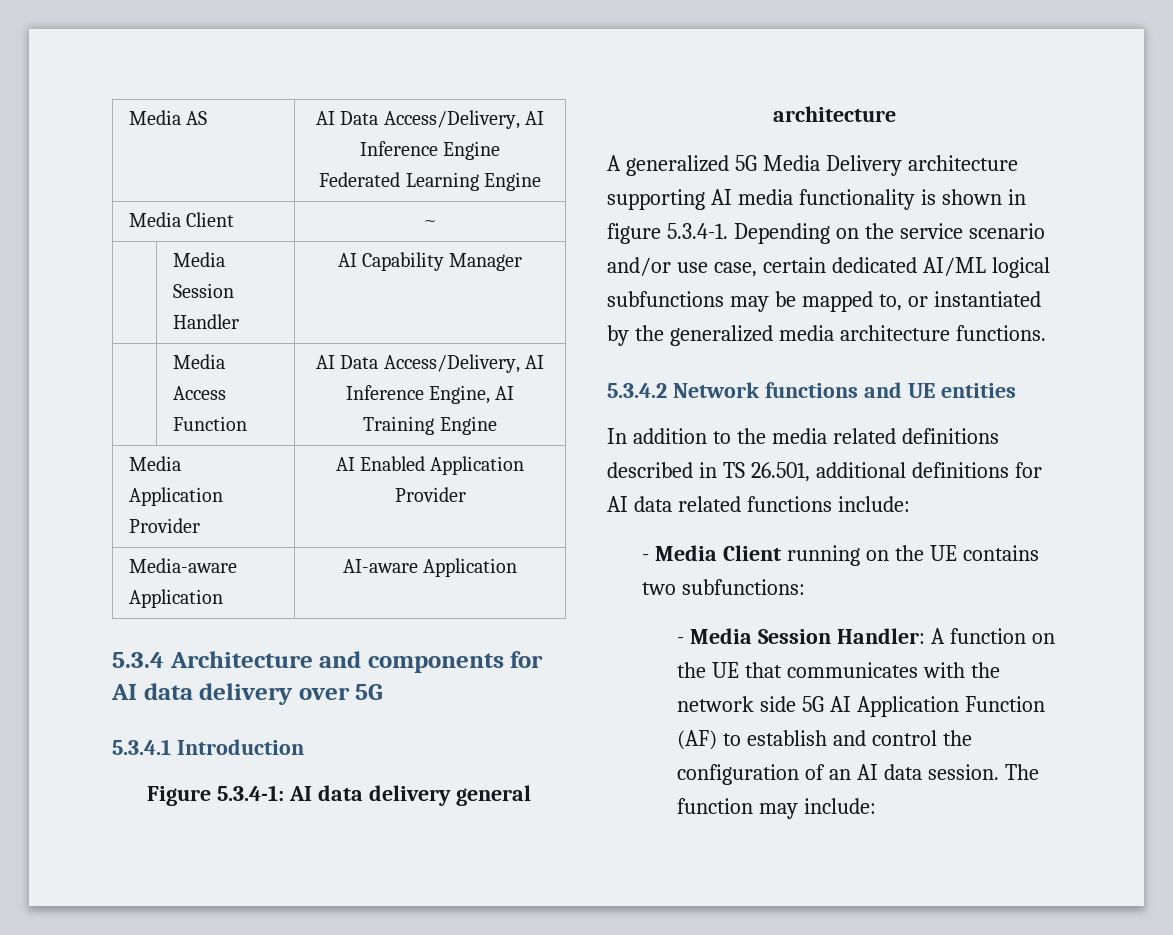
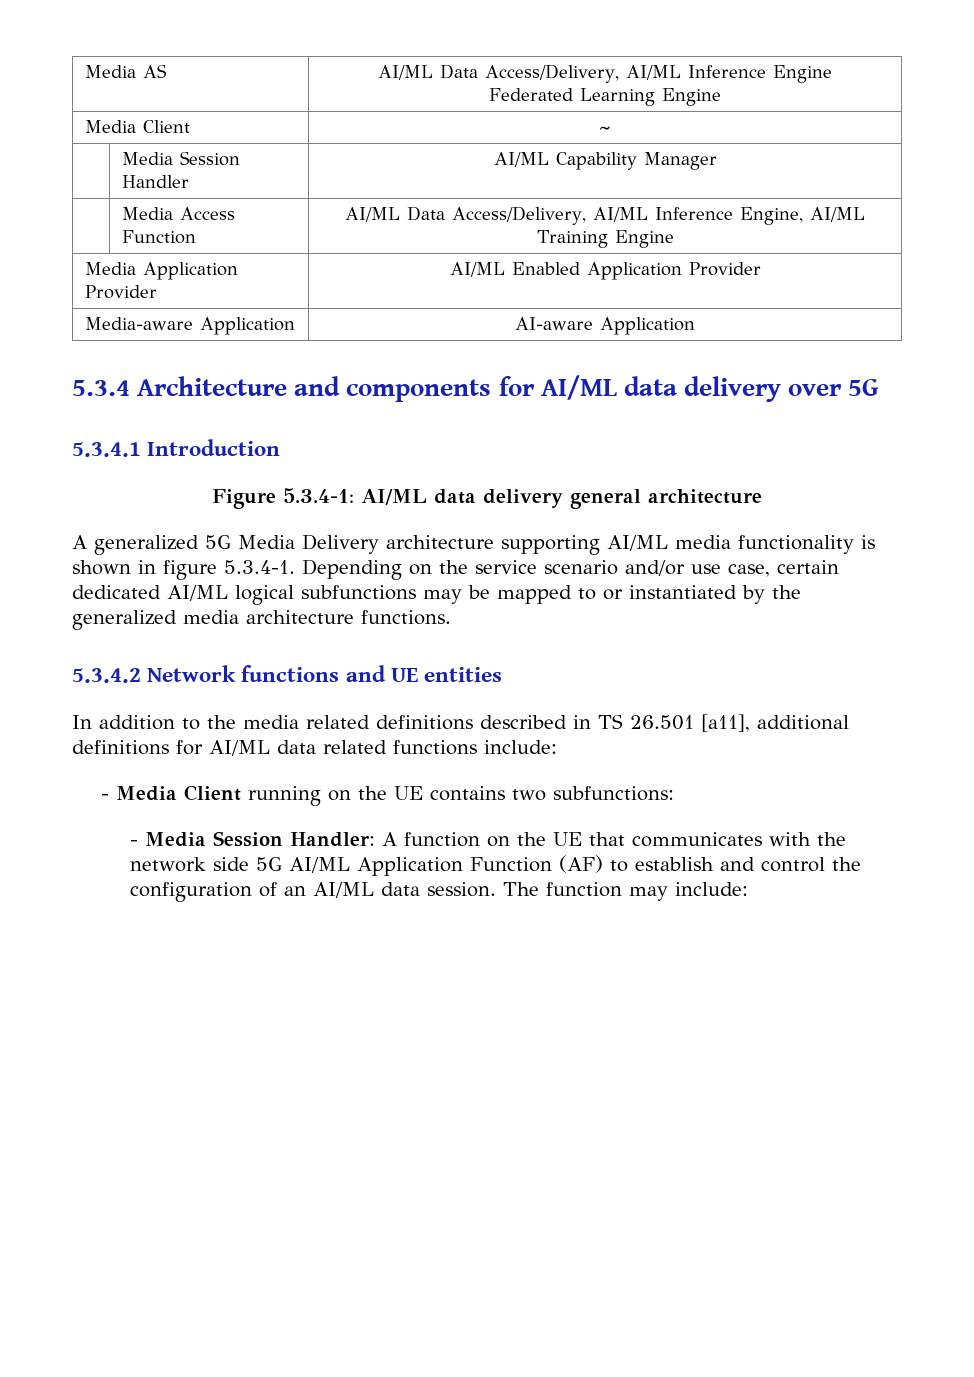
- Media AS | AI Data Access/Delivery, AI Inference Engine
+ Media AS | AI/ML Data Access/Delivery, AI/ML Inference Engine
- | Media Session Handler | AI Capability Manager
+ | Media Session Handler | AI/ML Capability Manager
- | Media Access Function | AI Data Access/Delivery, AI Inference Engine, AI Training Engine
+ | Media Access Function | AI/ML Data Access/Delivery, AI/ML Inference Engine, AI/ML Training Engine
- Media Application Provider | AI Enabled Application Provider
+ Media Application Provider | AI/ML Enabled Application Provider
- 5.3.4 Architecture and components for AI data delivery over 5G
+ 5.3.4 Architecture and components for AI/ML data delivery over 5G
- Figure 5.3.4-1: AI data delivery general architecture
+ Figure 5.3.4-1: AI/ML data delivery general architecture
- A generalized 5G Media Delivery architecture supporting AI media functionality is shown in figure 5.3.4-1. Depending on the service scenario and/or use case, certain dedicated AI/ML logical subfunctions may be mapped to, or instantiated by the generalized media architecture functions.
+ A generalized 5G Media Delivery architecture supporting AI/ML media functionality is shown in figure 5.3.4-1. Depending on the service scenario and/or use case, certain dedicated AI/ML logical subfunctions may be mapped to or instantiated by the generalized media architecture functions.
- In addition to the media related definitions described in TS 26.501, additional definitions for AI data related functions include:
+ In addition to the media related definitions described in TS 26.501 [a11], additional definitions for AI/ML data related functions include:
- - Media Session Handler: A function on the UE that communicates with the network side 5G AI Application Function (AF) to establish and control the configuration of an AI data session.
+ - Media Session Handler: A function on the UE that communicates with the network side 5G AI/ML Application Function (AF) to establish and control the configuration of an AI/ML data session.

